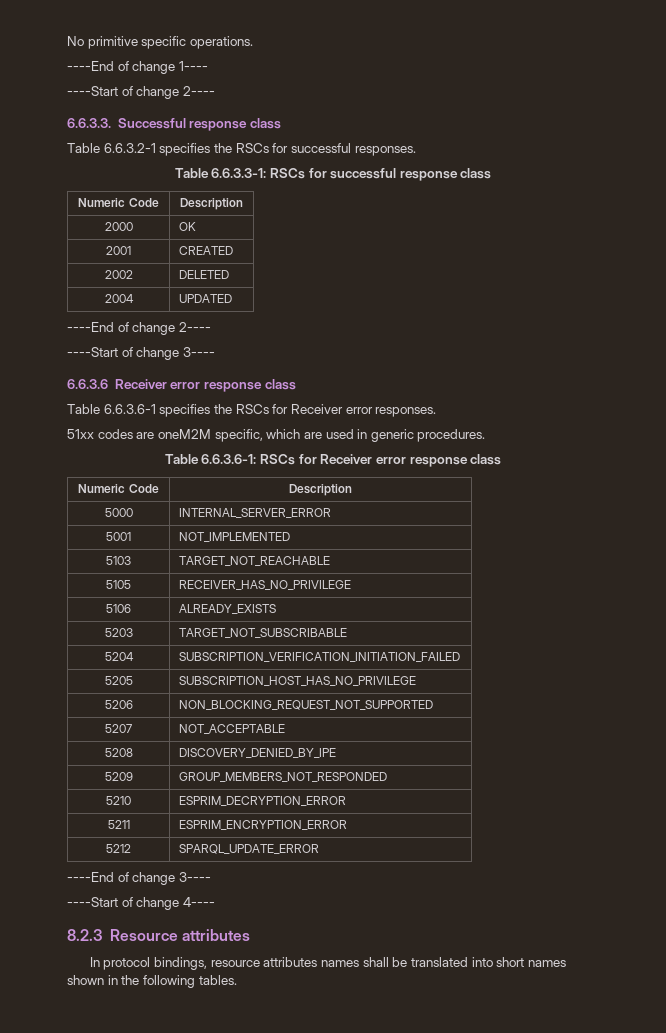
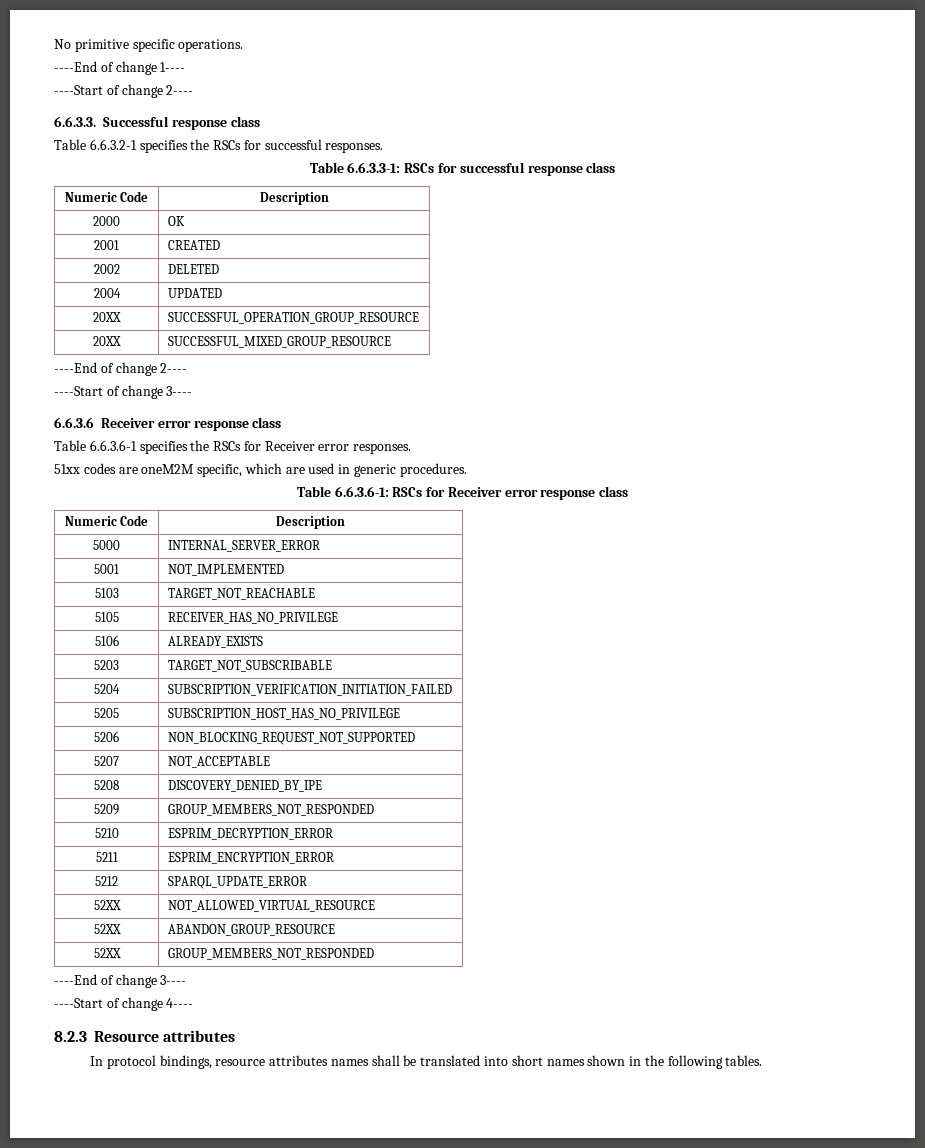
+ 20XX | SUCCESSFUL_OPERATION_GROUP_RESOURCE
+ 20XX | SUCCESSFUL_MIXED_GROUP_RESOURCE
+ 52XX | NOT_ALLOWED_VIRTUAL_RESOURCE
+ 52XX | ABANDON_GROUP_RESOURCE
+ 52XX | GROUP_MEMBERS_NOT_RESPONDED

